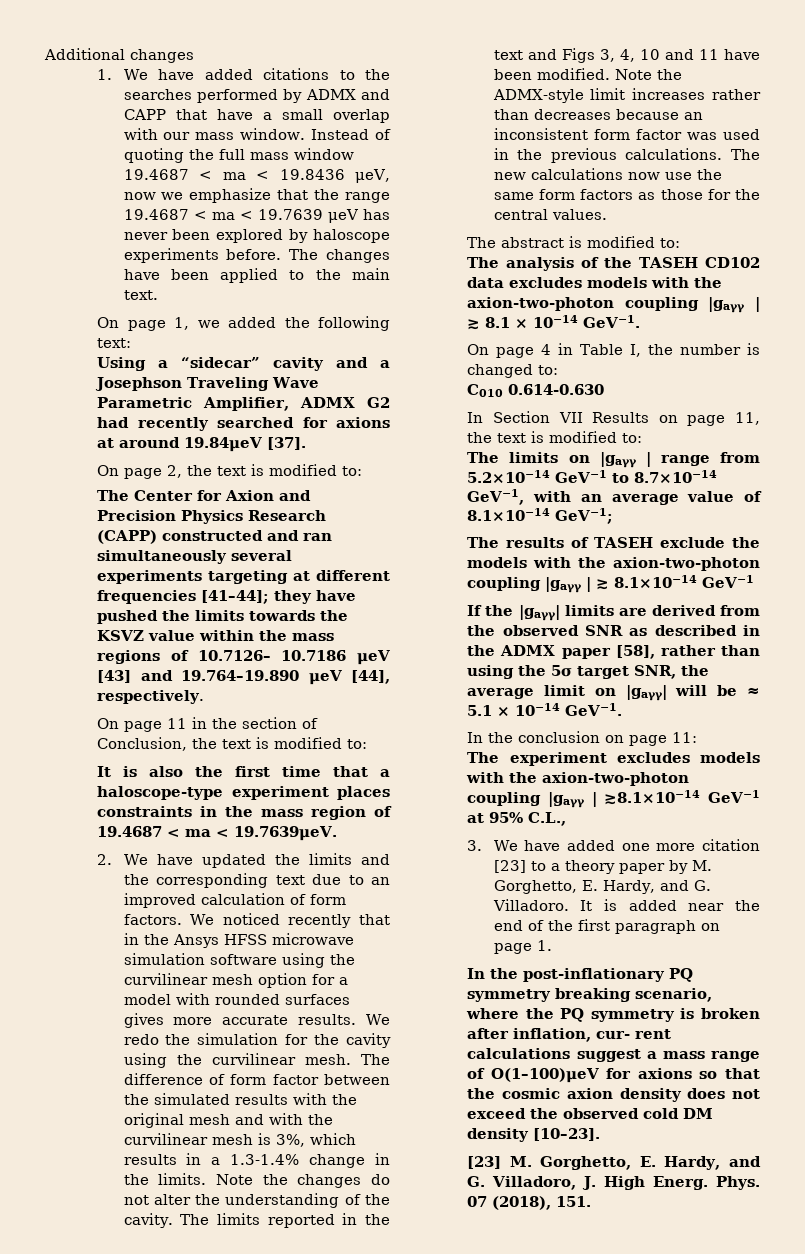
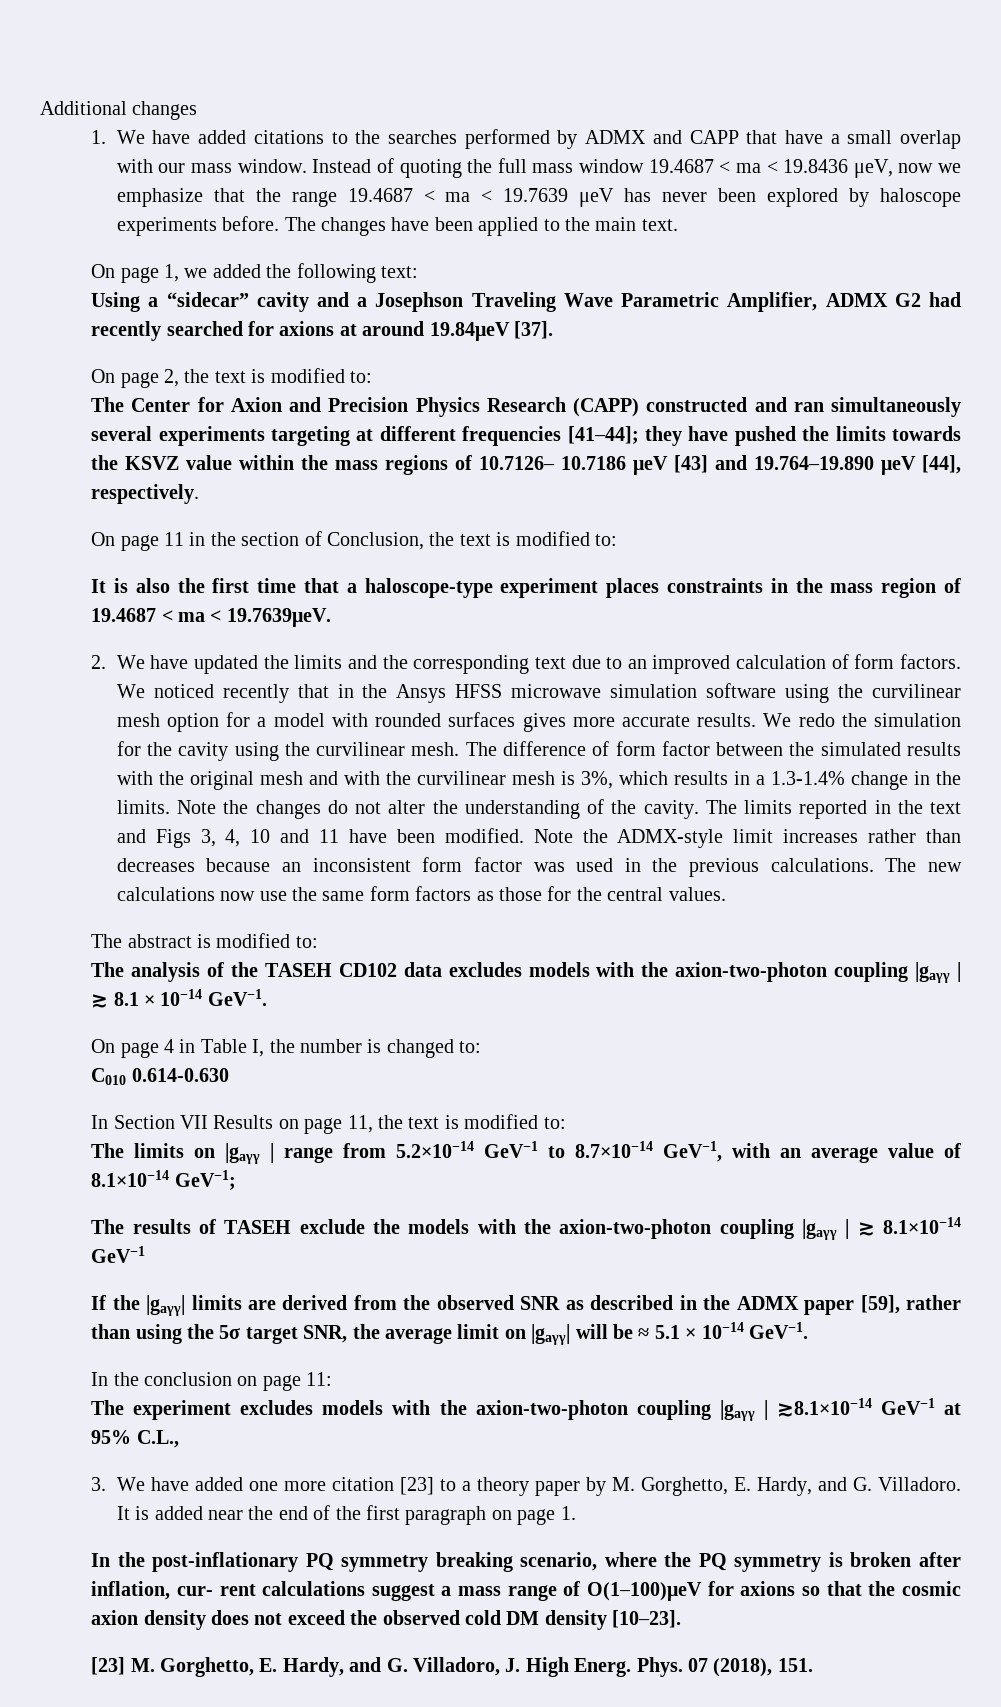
- If the |gaγγ| limits are derived from the observed SNR as described in the ADMX paper [58], rather than using the 5σ target SNR, the average limit on |gaγγ| will be ≈ 5.1 × 10−14 GeV−1.
+ If the |gaγγ| limits are derived from the observed SNR as described in the ADMX paper [59], rather than using the 5σ target SNR, the average limit on |gaγγ| will be ≈ 5.1 × 10−14 GeV−1.

